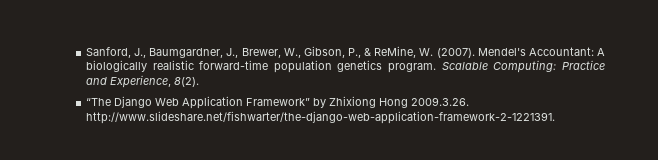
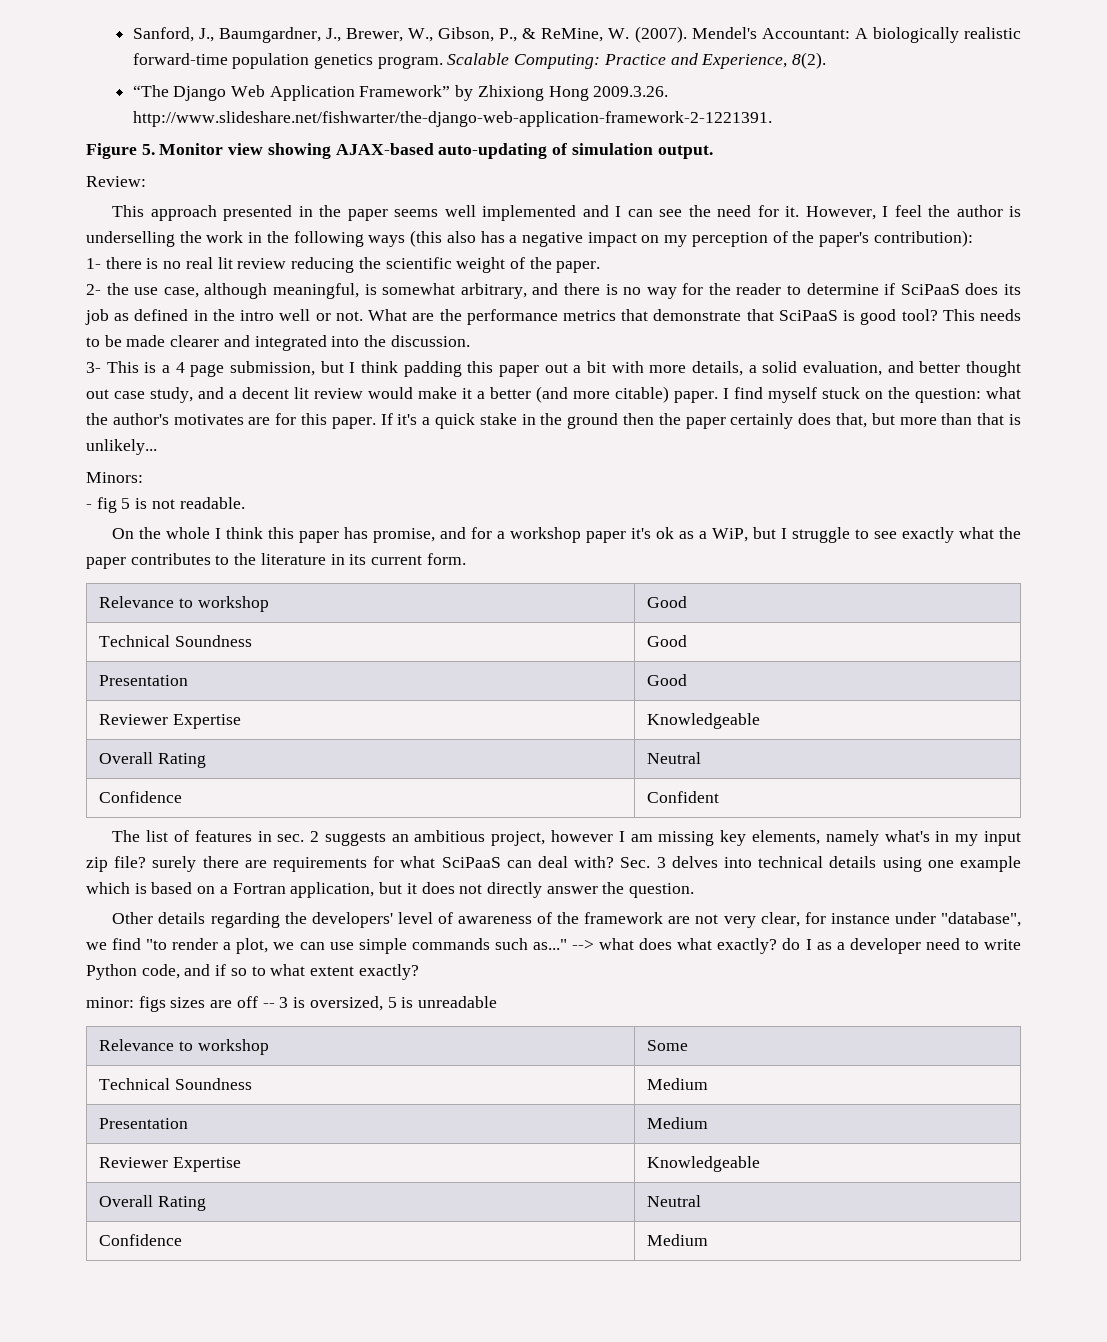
+ Figure 5. Monitor view showing AJAX-based auto-updating of simulation output.
+ Review:
+ This approach presented in the paper seems well implemented and I can see the need for it. However, I feel the author is underselling the work in the following ways (this also has a negative impact on my perception of the paper's contribution):
+ 1- there is no real lit review reducing the scientific weight of the paper.
+ 2- the use case, although meaningful, is somewhat arbitrary, and there is no way for the reader to determine if SciPaaS does its job as defined in the intro well or not. What are the performance metrics that demonstrate that SciPaaS is good tool? This needs to be made clearer and integrated into the discussion.
+ 3- This is a 4 page submission, but I think padding this paper out a bit with more details, a solid evaluation, and better thought out case study, and a decent lit review would make it a better (and more citable) paper. I find myself stuck on the question: what the author's motivates are for this paper. If it's a quick stake in the ground then the paper certainly does that, but more than that is unlikely...
+ Minors:
+ - fig 5 is not readable.
+ On the whole I think this paper has promise, and for a workshop paper it's ok as a WiP, but I struggle to see exactly what the paper contributes to the literature in its current form.
+ Relevance to workshop | Good
+ Technical Soundness | Good
+ Presentation | Good
+ Reviewer Expertise | Knowledgeable
+ Overall Rating | Neutral
+ Confidence | Confident
+ The list of features in sec. 2 suggests an ambitious project, however I am missing key elements, namely what's in my input zip file? surely there are requirements for what SciPaaS can deal with? Sec. 3 delves into technical details using one example which is based on a Fortran application, but it does not directly answer the question.
+ Other details regarding the developers' level of awareness of the framework are not very clear, for instance under "database", we find "to render a plot, we can use simple commands such as..." --> what does what exactly? do I as a developer need to write Python code, and if so to what extent exactly?
+ minor: figs sizes are off -- 3 is oversized, 5 is unreadable
+ Relevance to workshop | Some
+ Technical Soundness | Medium
+ Presentation | Medium
+ Reviewer Expertise | Knowledgeable
+ Overall Rating | Neutral
+ Confidence | Medium

